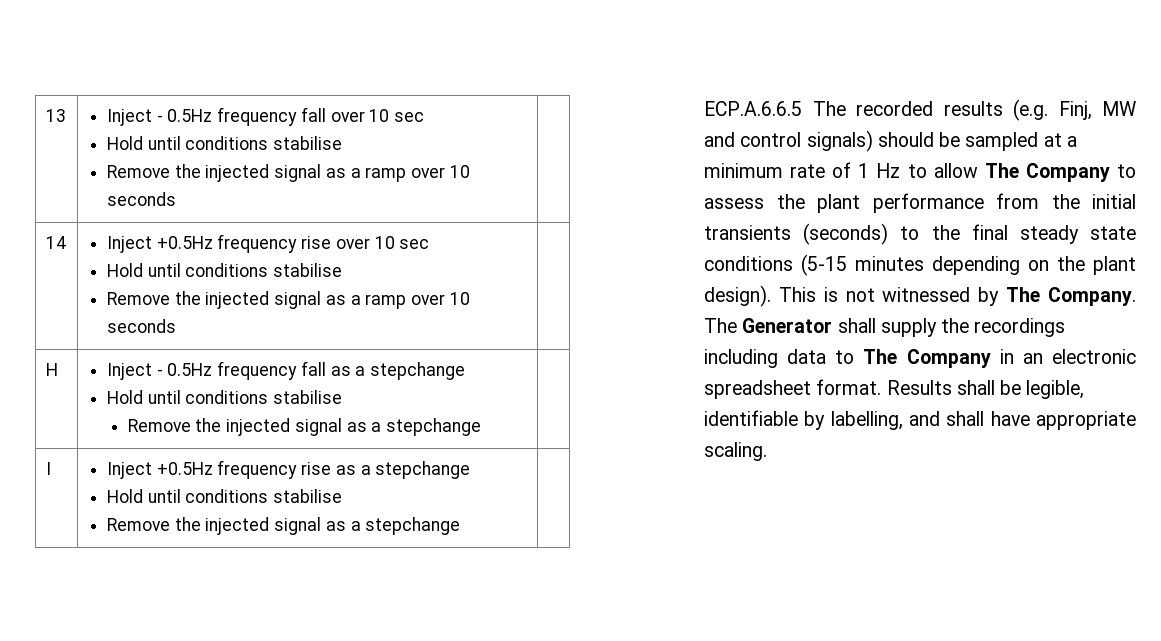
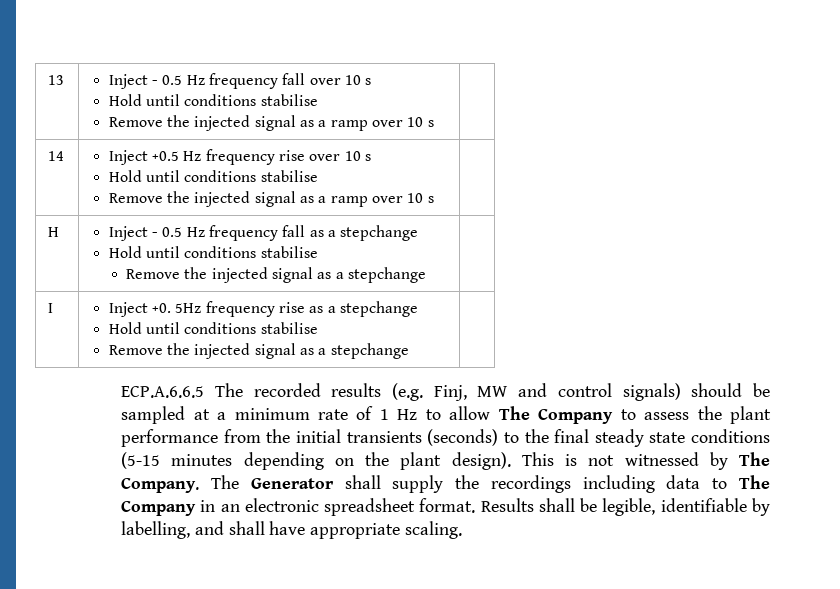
- 13 | Inject - 0.5Hz frequency fall over 10 sec
+ 13 | Inject - 0.5 Hz frequency fall over 10 s
  Hold until conditions stabilise
- Remove the injected signal as a ramp over 10 seconds |
+ Remove the injected signal as a ramp over 10 s |
- 14 | Inject +0.5Hz frequency rise over 10 sec
+ 14 | Inject +0.5 Hz frequency rise over 10 s
  Hold until conditions stabilise
- Remove the injected signal as a ramp over 10 seconds |
+ Remove the injected signal as a ramp over 10 s |
- H | Inject - 0.5Hz frequency fall as a stepchange
+ H | Inject - 0.5 Hz frequency fall as a stepchange
- I | Inject +0.5Hz frequency rise as a stepchange
+ I | Inject +0. 5Hz frequency rise as a stepchange

